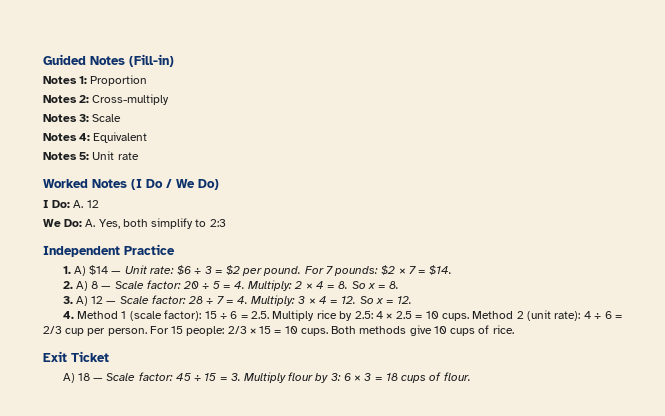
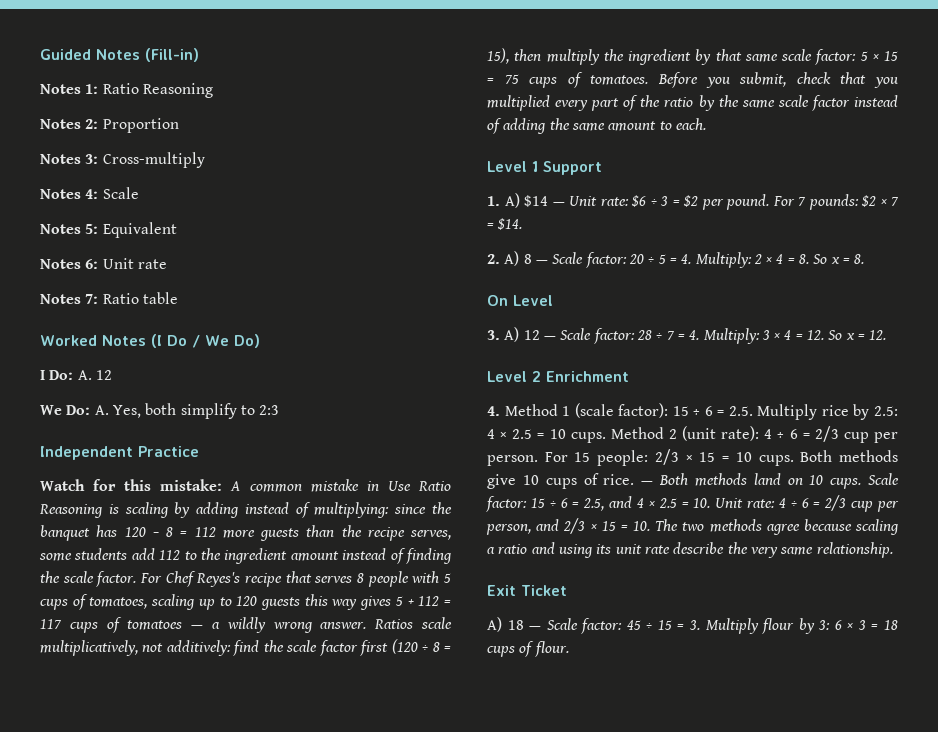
- Notes 1: Proportion
+ Notes 1: Ratio Reasoning
+ Notes 2: Proportion
- Notes 2: Cross-multiply
+ Notes 3: Cross-multiply
- Notes 3: Scale
+ Notes 4: Scale
- Notes 4: Equivalent
+ Notes 5: Equivalent
- Notes 5: Unit rate
+ Notes 6: Unit rate
+ Notes 7: Ratio table
+ Watch for this mistake: A common mistake in Use Ratio Reasoning is scaling by adding instead of multiplying: since the banquet has 120 − 8 = 112 more guests than the recipe serves, some students add 112 to the ingredient amount instead of finding the scale factor. For Chef Reyes's recipe that serves 8 people with 5 cups of tomatoes, scaling up to 120 guests this way gives 5 + 112 = 117 cups of tomatoes — a wildly wrong answer. Ratios scale multiplicatively, not additively: find the scale factor first (120 ÷ 8 = 15), then multiply the ingredient by that same scale factor: 5 × 15 = 75 cups of tomatoes. Before you submit, check that you multiplied every part of the ratio by the same scale factor instead of adding the same amount to each.
+ Level 1 Support
+ On Level
+ Level 2 Enrichment
+ — Both methods land on 10 cups. Scale factor: 15 ÷ 6 = 2.5, and 4 × 2.5 = 10. Unit rate: 4 ÷ 6 = 2/3 cup per person, and 2/3 × 15 = 10. The two methods agree because scaling a ratio and using its unit rate describe the very same relationship.

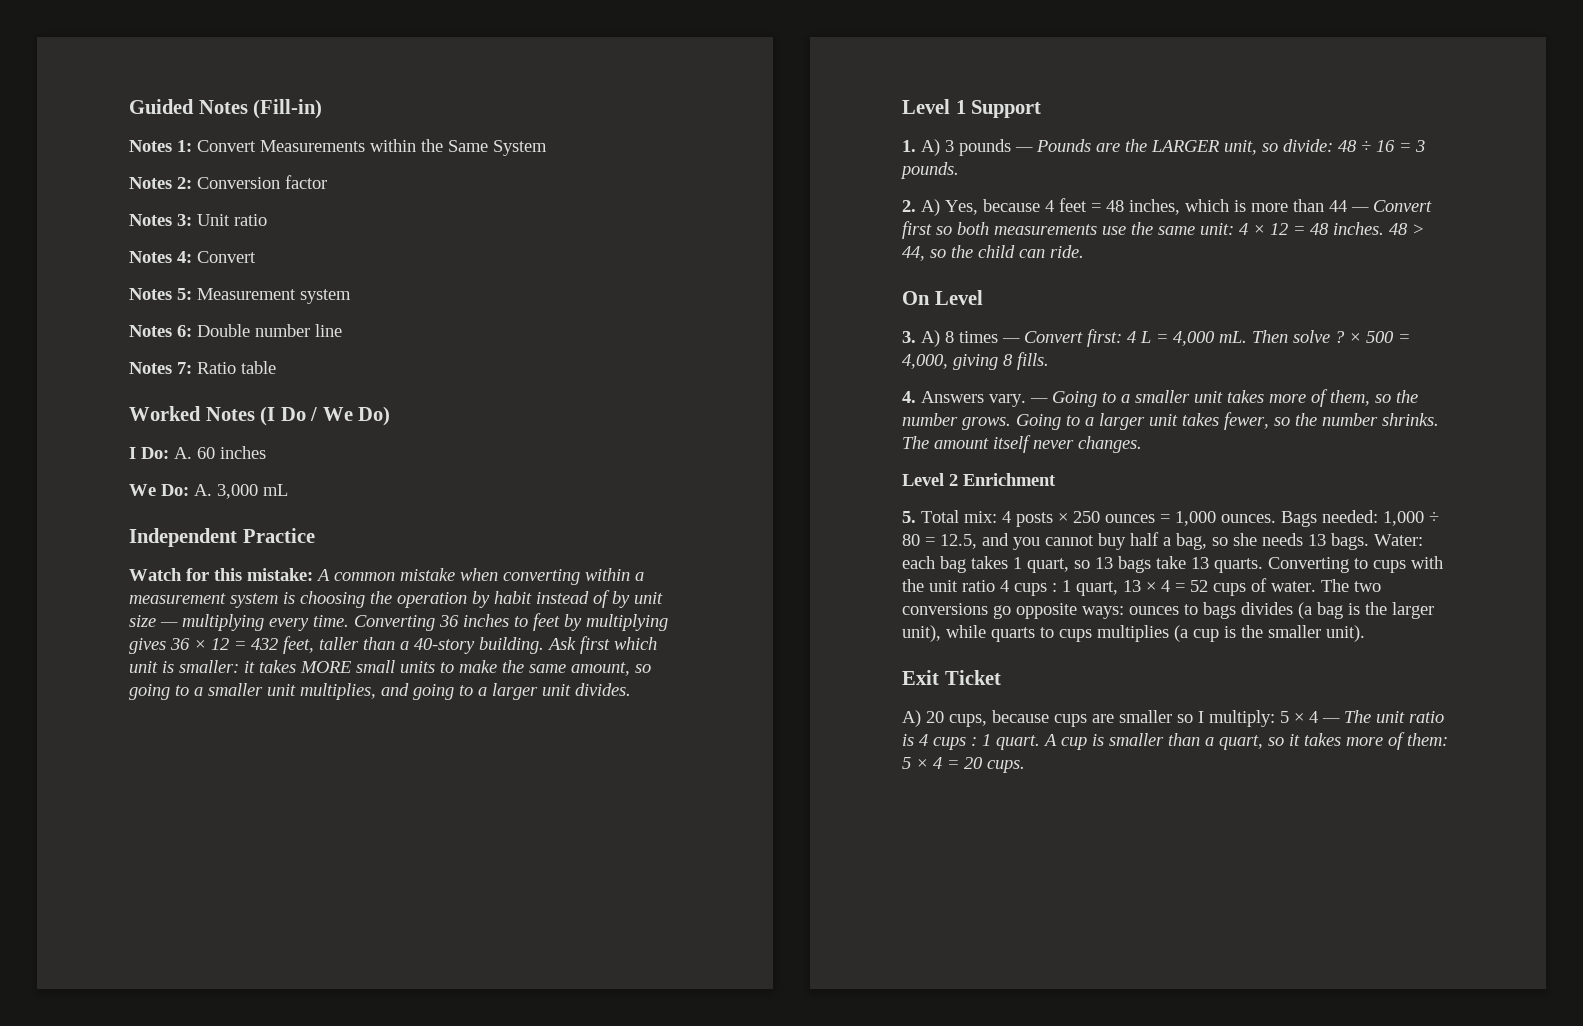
- Notes 1: Ratio Reasoning
+ Notes 1: Convert Measurements within the Same System
- Notes 2: Proportion
+ Notes 2: Conversion factor
- Notes 3: Cross-multiply
+ Notes 3: Unit ratio
- Notes 4: Scale
+ Notes 4: Convert
- Notes 5: Equivalent
+ Notes 5: Measurement system
- Notes 6: Unit rate
+ Notes 6: Double number line
- I Do: A. 12
+ I Do: A. 60 inches
- We Do: A. Yes, both simplify to 2:3
+ We Do: A. 3,000 mL
- Watch for this mistake: A common mistake in Use Ratio Reasoning is scaling by adding instead of multiplying: since the banquet has 120 − 8 = 112 more guests than the recipe serves, some students add 112 to the ingredient amount instead of finding the scale factor. For Chef Reyes's recipe that serves 8 people with 5 cups of tomatoes, scaling up to 120 guests this way gives 5 + 112 = 117 cups of tomatoes — a wildly wrong answer. Ratios scale multiplicatively, not additively: find the scale factor first (120 ÷ 8 = 15), then multiply the ingredient by that same scale factor: 5 × 15 = 75 cups of tomatoes. Before you submit, check that you multiplied every part of the ratio by the same scale factor instead of adding the same amount to each.
+ Watch for this mistake: A common mistake when converting within a measurement system is choosing the operation by habit instead of by unit size — multiplying every time. Converting 36 inches to feet by multiplying gives 36 × 12 = 432 feet, taller than a 40-story building. Ask first which unit is smaller: it takes MORE small units to make the same amount, so going to a smaller unit multiplies, and going to a larger unit divides.
- 1. A) $14 — Unit rate: $6 ÷ 3 = $2 per pound. For 7 pounds: $2 × 7 = $14.
- 2. A) 8 — Scale factor: 20 ÷ 5 = 4. Multiply: 2 × 4 = 8. So x = 8.
+ 1. A) 3 pounds — Pounds are the LARGER unit, so divide: 48 ÷ 16 = 3 pounds.
+ 2. A) Yes, because 4 feet = 48 inches, which is more than 44 — Convert first so both measurements use the same unit: 4 × 12 = 48 inches. 48 > 44, so the child can ride.
  On Level
- 3. A) 12 — Scale factor: 28 ÷ 7 = 4. Multiply: 3 × 4 = 12. So x = 12.
+ 3. A) 8 times — Convert first: 4 L = 4,000 mL. Then solve ? × 500 = 4,000, giving 8 fills.
+ 4. Answers vary. — Going to a smaller unit takes more of them, so the number grows. Going to a larger unit takes fewer, so the number shrinks. The amount itself never changes.
  Level 2 Enrichment
- 4. Method 1 (scale factor): 15 ÷ 6 = 2.5. Multiply rice by 2.5: 4 × 2.5 = 10 cups. Method 2 (unit rate): 4 ÷ 6 = 2/3 cup per person. For 15 people: 2/3 × 15 = 10 cups. Both methods give 10 cups of rice. — Both methods land on 10 cups. Scale factor: 15 ÷ 6 = 2.5, and 4 × 2.5 = 10. Unit rate: 4 ÷ 6 = 2/3 cup per person, and 2/3 × 15 = 10. The two methods agree because scaling a ratio and using its unit rate describe the very same relationship.
+ 5. Total mix: 4 posts × 250 ounces = 1,000 ounces. Bags needed: 1,000 ÷ 80 = 12.5, and you cannot buy half a bag, so she needs 13 bags. Water: each bag takes 1 quart, so 13 bags take 13 quarts. Converting to cups with the unit ratio 4 cups : 1 quart, 13 × 4 = 52 cups of water. The two conversions go opposite ways: ounces to bags divides (a bag is the larger unit), while quarts to cups multiplies (a cup is the smaller unit).
  Exit Ticket
- A) 18 — Scale factor: 45 ÷ 15 = 3. Multiply flour by 3: 6 × 3 = 18 cups of flour.
+ A) 20 cups, because cups are smaller so I multiply: 5 × 4 — The unit ratio is 4 cups : 1 quart. A cup is smaller than a quart, so it takes more of them: 5 × 4 = 20 cups.

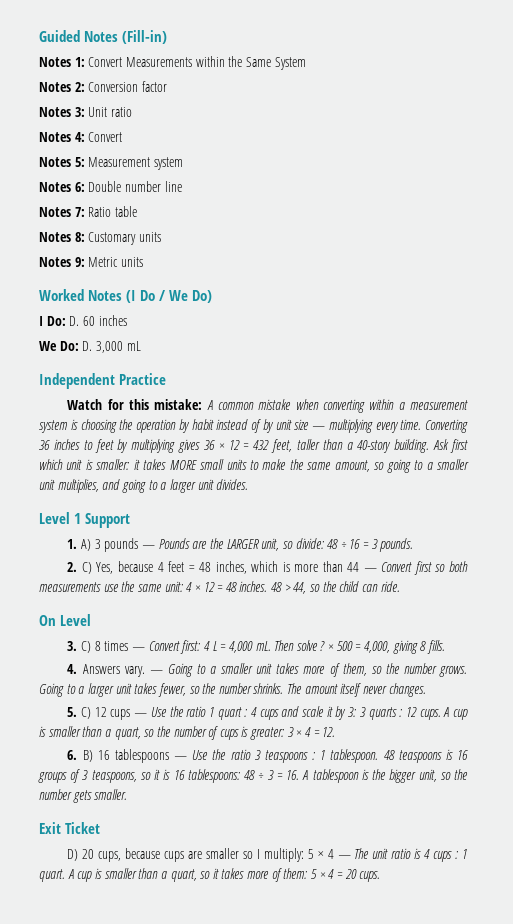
+ Notes 8: Customary units
+ Notes 9: Metric units
- I Do: A. 60 inches
+ I Do: D. 60 inches
- We Do: A. 3,000 mL
+ We Do: D. 3,000 mL
- 2. A) Yes, because 4 feet = 48 inches, which is more than 44 — Convert first so both measurements use the same unit: 4 × 12 = 48 inches.
+ 2. C) Yes, because 4 feet = 48 inches, which is more than 44 — Convert first so both measurements use the same unit: 4 × 12 = 48 inches.
- 3. A) 8 times — Convert first: 4 L = 4,000 mL.
+ 3. C) 8 times — Convert first: 4 L = 4,000 mL.
- Level 2 Enrichment
- 5. Total mix: 4 posts × 250 ounces = 1,000 ounces. Bags needed: 1,000 ÷ 80 = 12.5, and you cannot buy half a bag, so she needs 13 bags. Water: each bag takes 1 quart, so 13 bags take 13 quarts. Converting to cups with the unit ratio 4 cups : 1 quart, 13 × 4 = 52 cups of water. The two conversions go opposite ways: ounces to bags divides (a bag is the larger unit), while quarts to cups multiplies (a cup is the smaller unit).
+ 5. C) 12 cups — Use the ratio 1 quart : 4 cups and scale it by 3: 3 quarts : 12 cups. A cup is smaller than a quart, so the number of cups is greater: 3 × 4 = 12.
+ 6. B) 16 tablespoons — Use the ratio 3 teaspoons : 1 tablespoon. 48 teaspoons is 16 groups of 3 teaspoons, so it is 16 tablespoons: 48 ÷ 3 = 16. A tablespoon is the bigger unit, so the number gets smaller.
- A) 20 cups, because cups are smaller so I multiply: 5 × 4 — The unit ratio is 4 cups : 1 quart.
+ D) 20 cups, because cups are smaller so I multiply: 5 × 4 — The unit ratio is 4 cups : 1 quart.

